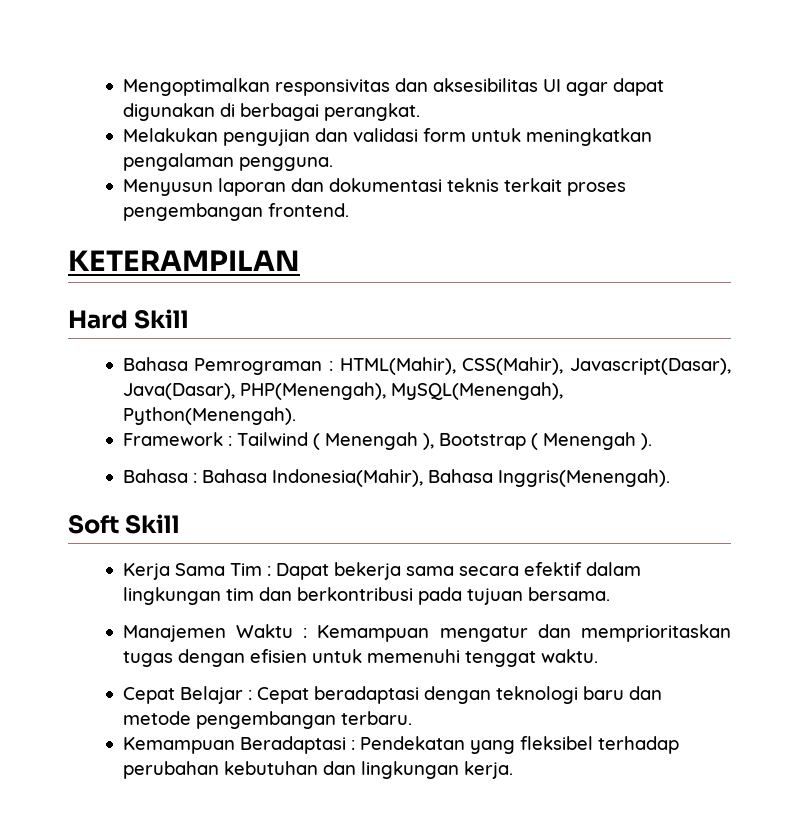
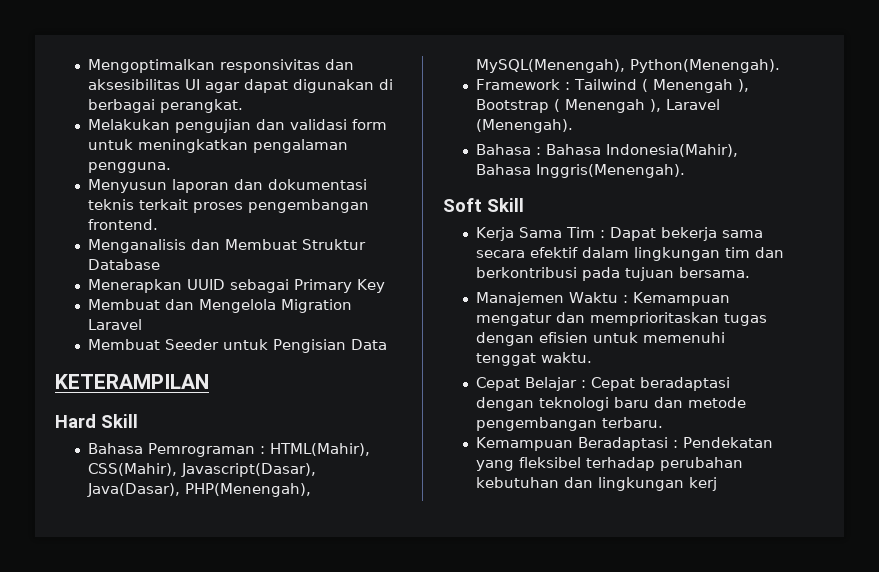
+ Menganalisis dan Membuat Struktur Database
+ Menerapkan UUID sebagai Primary Key
+ Membuat dan Mengelola Migration Laravel
+ Membuat Seeder untuk Pengisian Data
- Framework : Tailwind ( Menengah ), Bootstrap ( Menengah ).
+ Framework : Tailwind ( Menengah ), Bootstrap ( Menengah ), Laravel (Menengah).
- Kemampuan Beradaptasi : Pendekatan yang fleksibel terhadap perubahan kebutuhan dan lingkungan kerja.
+ Kemampuan Beradaptasi : Pendekatan yang fleksibel terhadap perubahan kebutuhan dan lingkungan kerj

